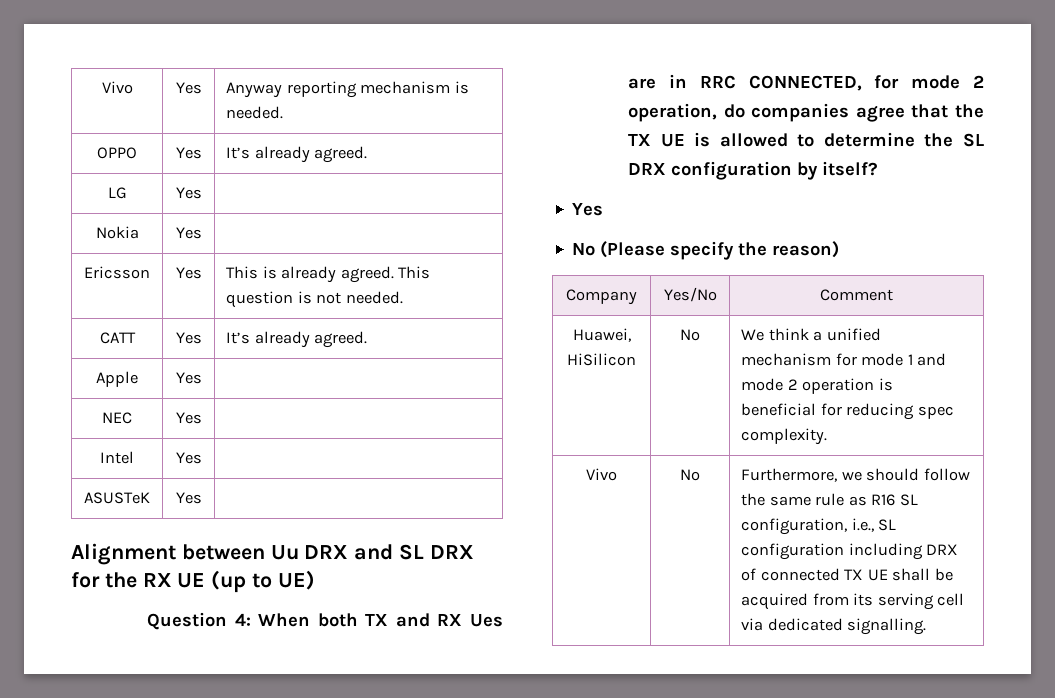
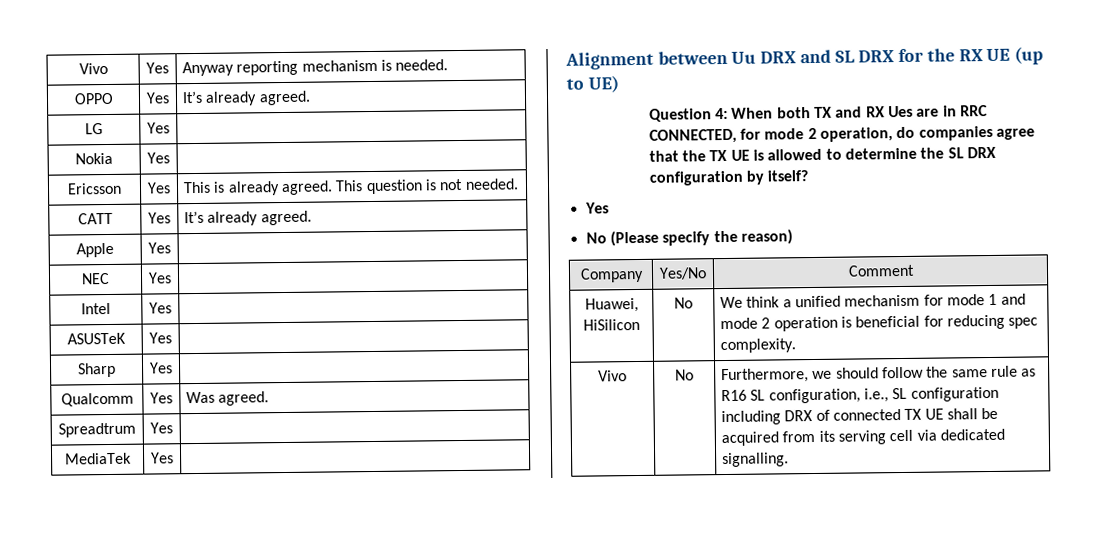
+ Sharp | Yes |
+ Qualcomm | Yes | Was agreed.
+ Spreadtrum | Yes |
+ MediaTek | Yes |

